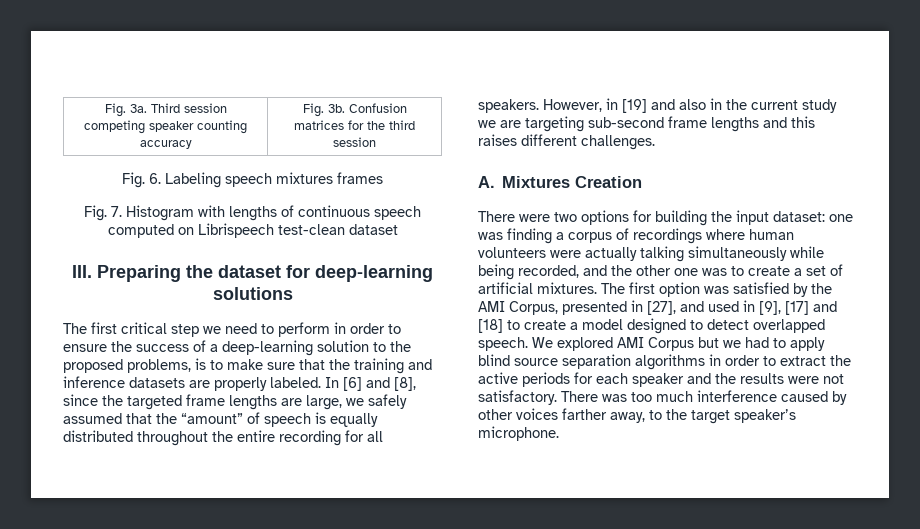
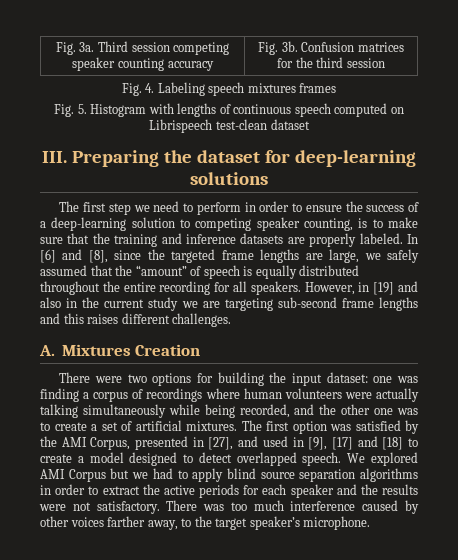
- Fig. 6. Labeling speech mixtures frames
+ Fig. 4. Labeling speech mixtures frames
- Fig. 7. Histogram with lengths of continuous speech computed on Librispeech test-clean dataset
+ Fig. 5. Histogram with lengths of continuous speech computed on Librispeech test-clean dataset
- The first critical step we need to perform in order to ensure the success of a deep-learning solution to the proposed problems, is to make sure that the training and inference datasets are properly labeled.
+ The first step we need to perform in order to ensure the success of a deep-learning solution to competing speaker counting, is to make sure that the training and inference datasets are properly labeled.

